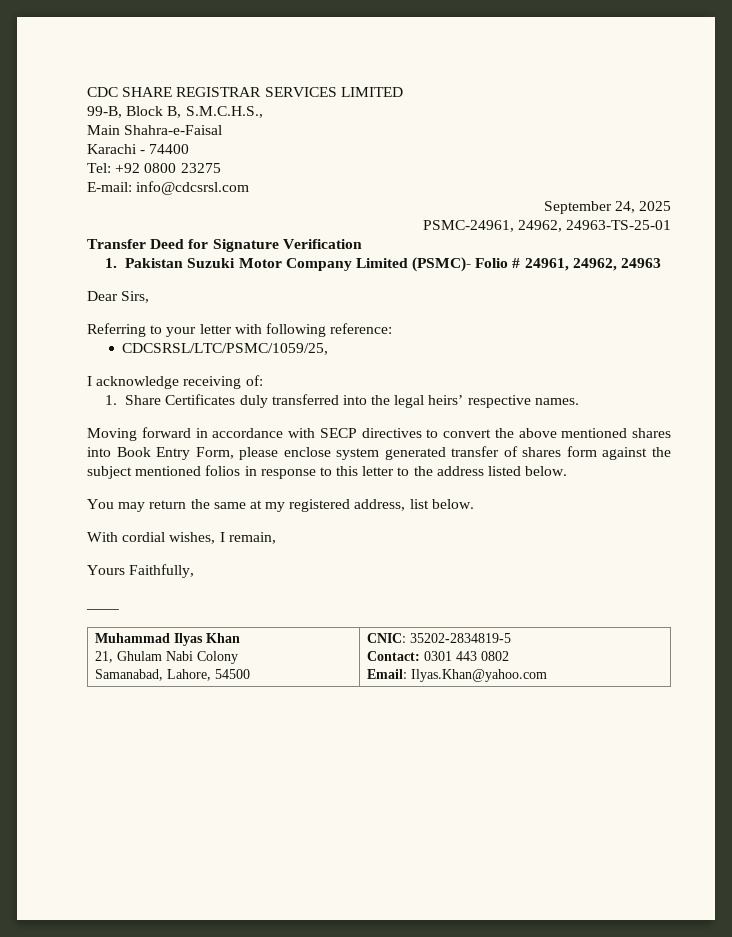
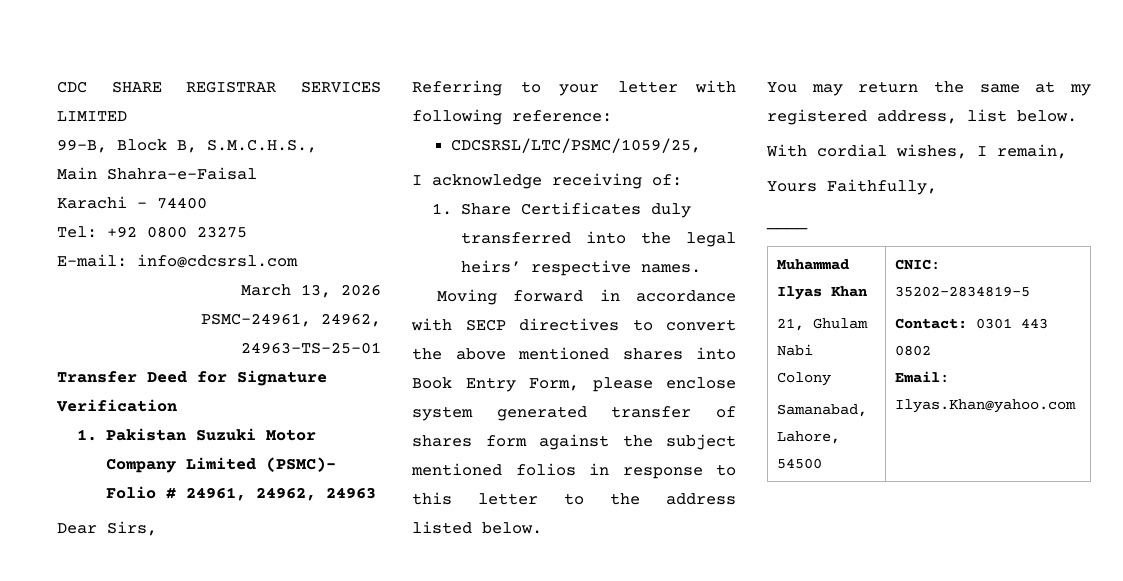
- September 24, 2025
+ March 13, 2026

